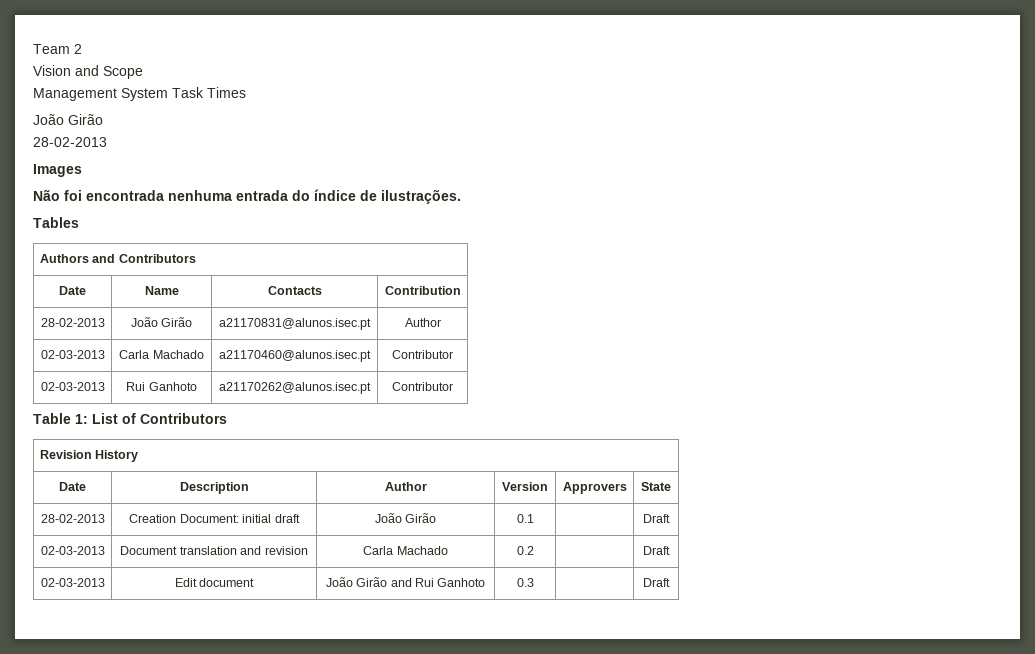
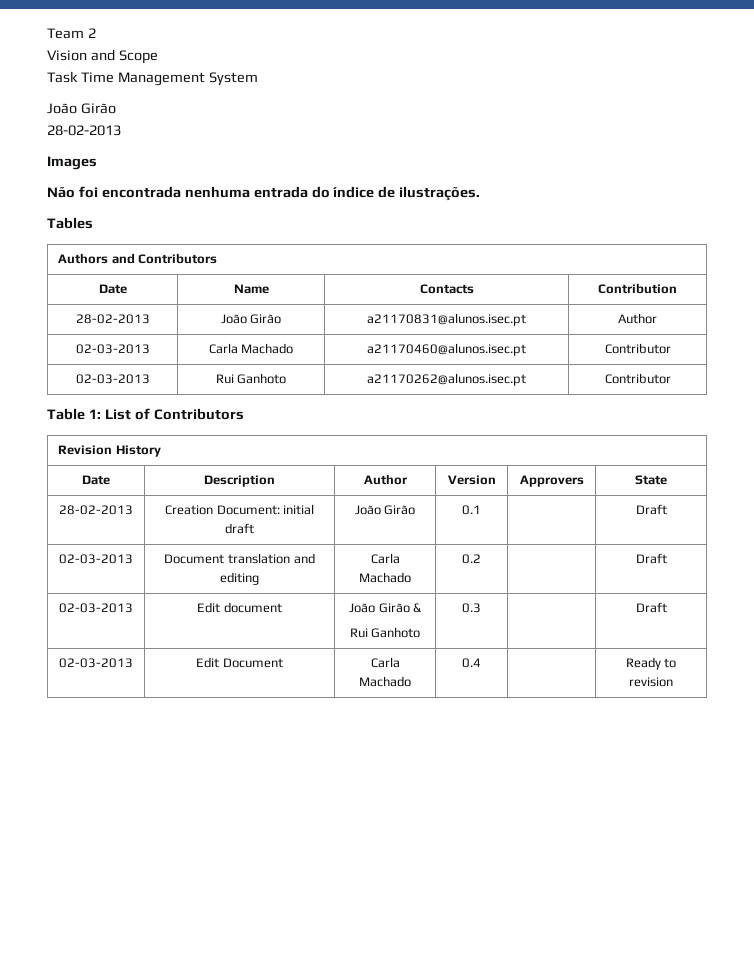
- Management System Task Times
+ Task Time Management System
- 02-03-2013 | Document translation and revision | Carla Machado | 0.2 | | Draft
+ 02-03-2013 | Document translation and editing | Carla Machado | 0.2 | | Draft
- 02-03-2013 | Edit document | João Girão and Rui Ganhoto | 0.3 | | Draft
+ 02-03-2013 | Edit document | João Girão &
+ Rui Ganhoto | 0.3 | | Draft
+ 02-03-2013 | Edit Document | Carla Machado | 0.4 | | Ready to revision

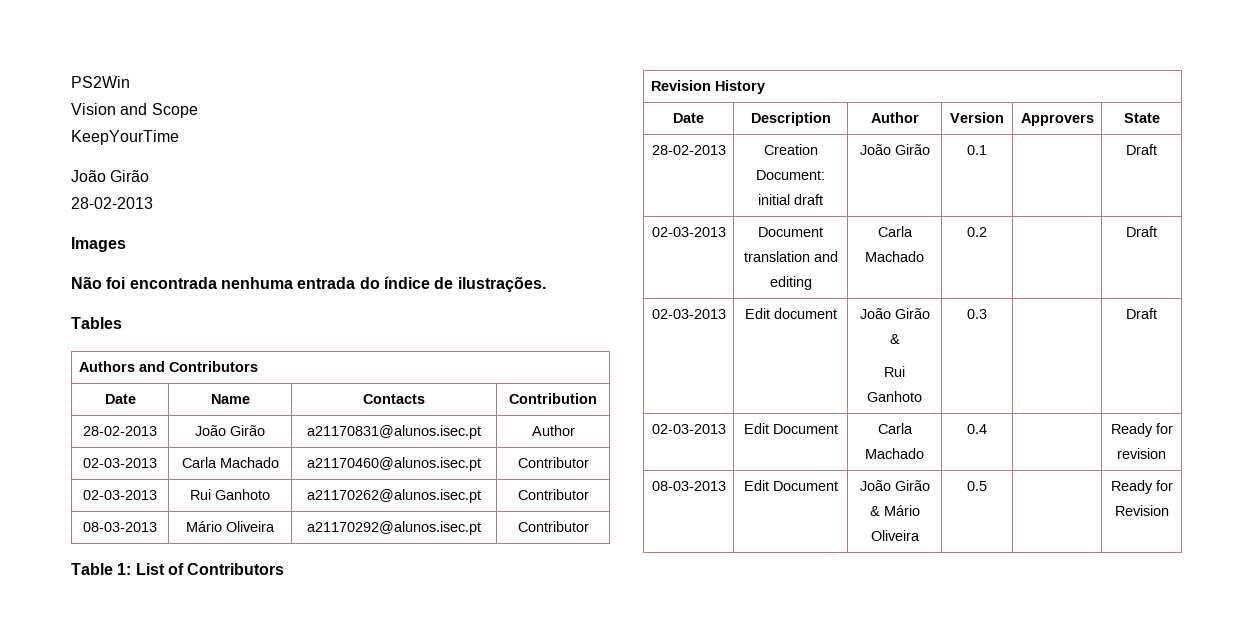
- Team 2
+ PS2Win
- Task Time Management System
+ KeepYourTime
+ 08-03-2013 | Mário Oliveira | a21170292@alunos.isec.pt | Contributor
- 02-03-2013 | Edit Document | Carla Machado | 0.4 | | Ready to revision
+ 02-03-2013 | Edit Document | Carla Machado | 0.4 | | Ready for revision
+ 08-03-2013 | Edit Document | João Girão & Mário Oliveira | 0.5 | | Ready for Revision

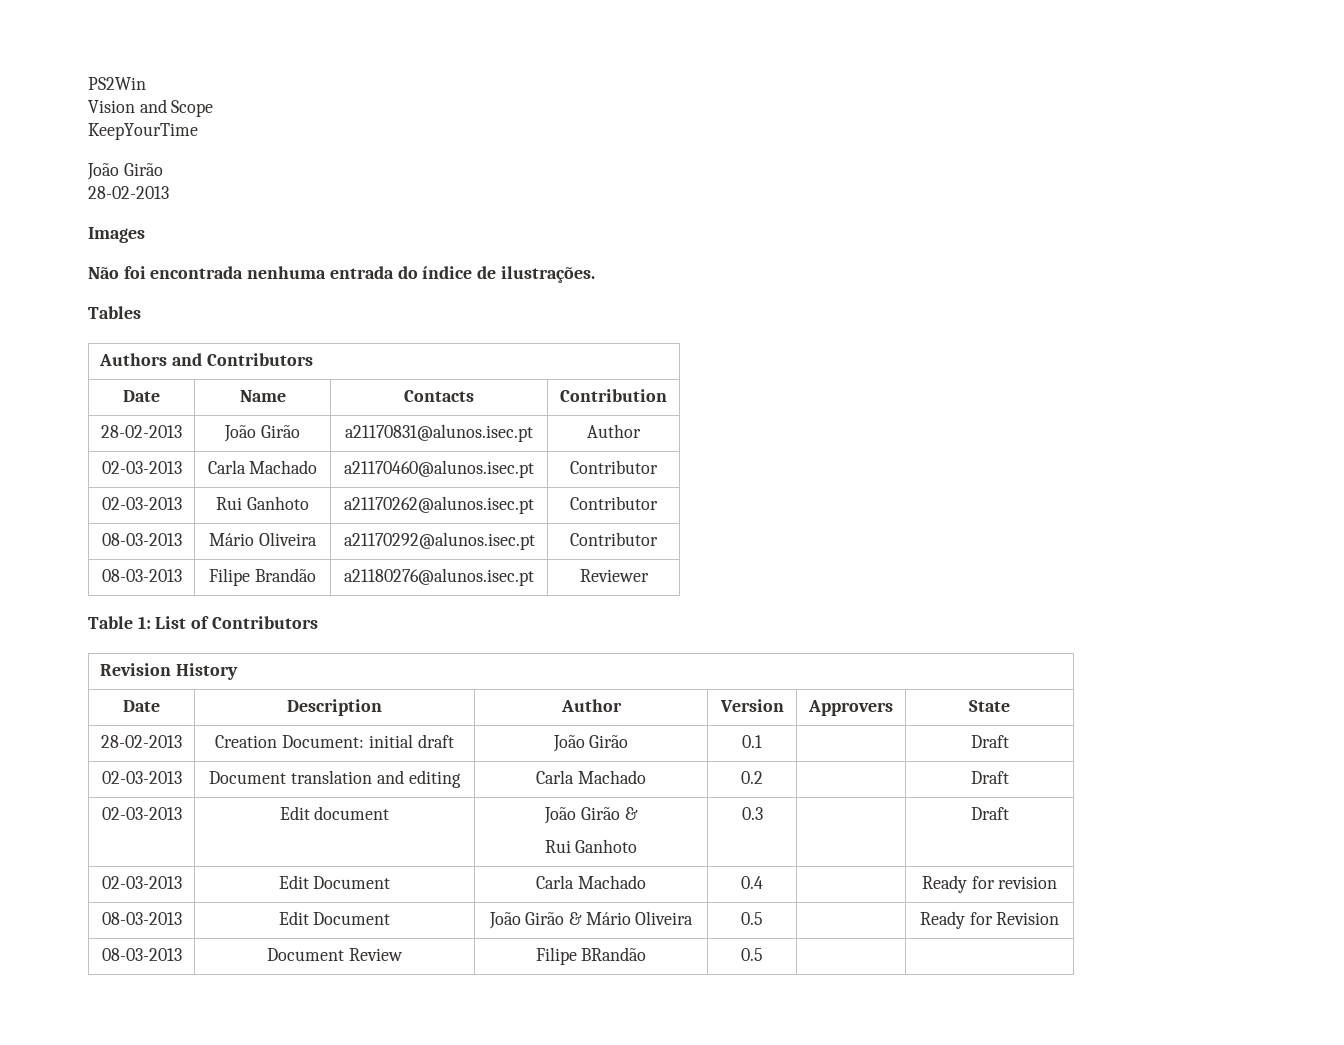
+ 08-03-2013 | Filipe Brandão | a21180276@alunos.isec.pt | Reviewer
+ 08-03-2013 | Document Review | Filipe BRandão | 0.5 | |

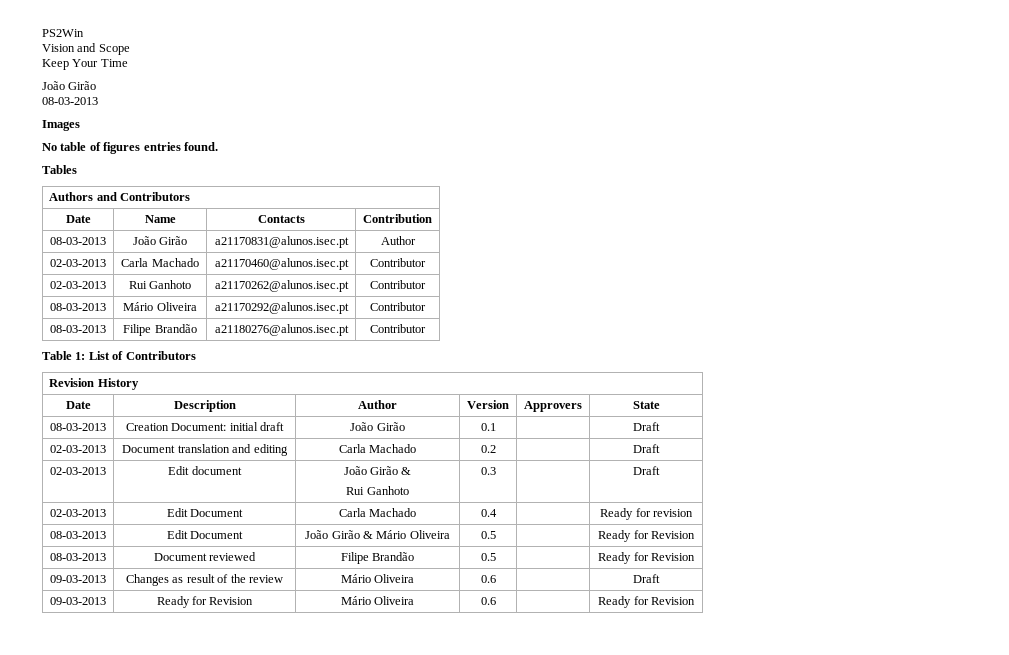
- KeepYourTime
+ Keep Your Time
  João Girão
- 28-02-2013
+ 08-03-2013
- Não foi encontrada nenhuma entrada do índice de ilustrações.
+ No table of figures entries found.
- 28-02-2013 | João Girão | a21170831@alunos.isec.pt | Author
+ 08-03-2013 | João Girão | a21170831@alunos.isec.pt | Author
- 08-03-2013 | Filipe Brandão | a21180276@alunos.isec.pt | Reviewer
+ 08-03-2013 | Filipe Brandão | a21180276@alunos.isec.pt | Contributor
- 28-02-2013 | Creation Document: initial draft | João Girão | 0.1 | | Draft
+ 08-03-2013 | Creation Document: initial draft | João Girão | 0.1 | | Draft
- 08-03-2013 | Document Review | Filipe BRandão | 0.5 | |
+ 08-03-2013 | Document reviewed | Filipe Brandão | 0.5 | | Ready for Revision
+ 09-03-2013 | Changes as result of the review | Mário Oliveira | 0.6 | | Draft
+ 09-03-2013 | Ready for Revision | Mário Oliveira | 0.6 | | Ready for Revision

